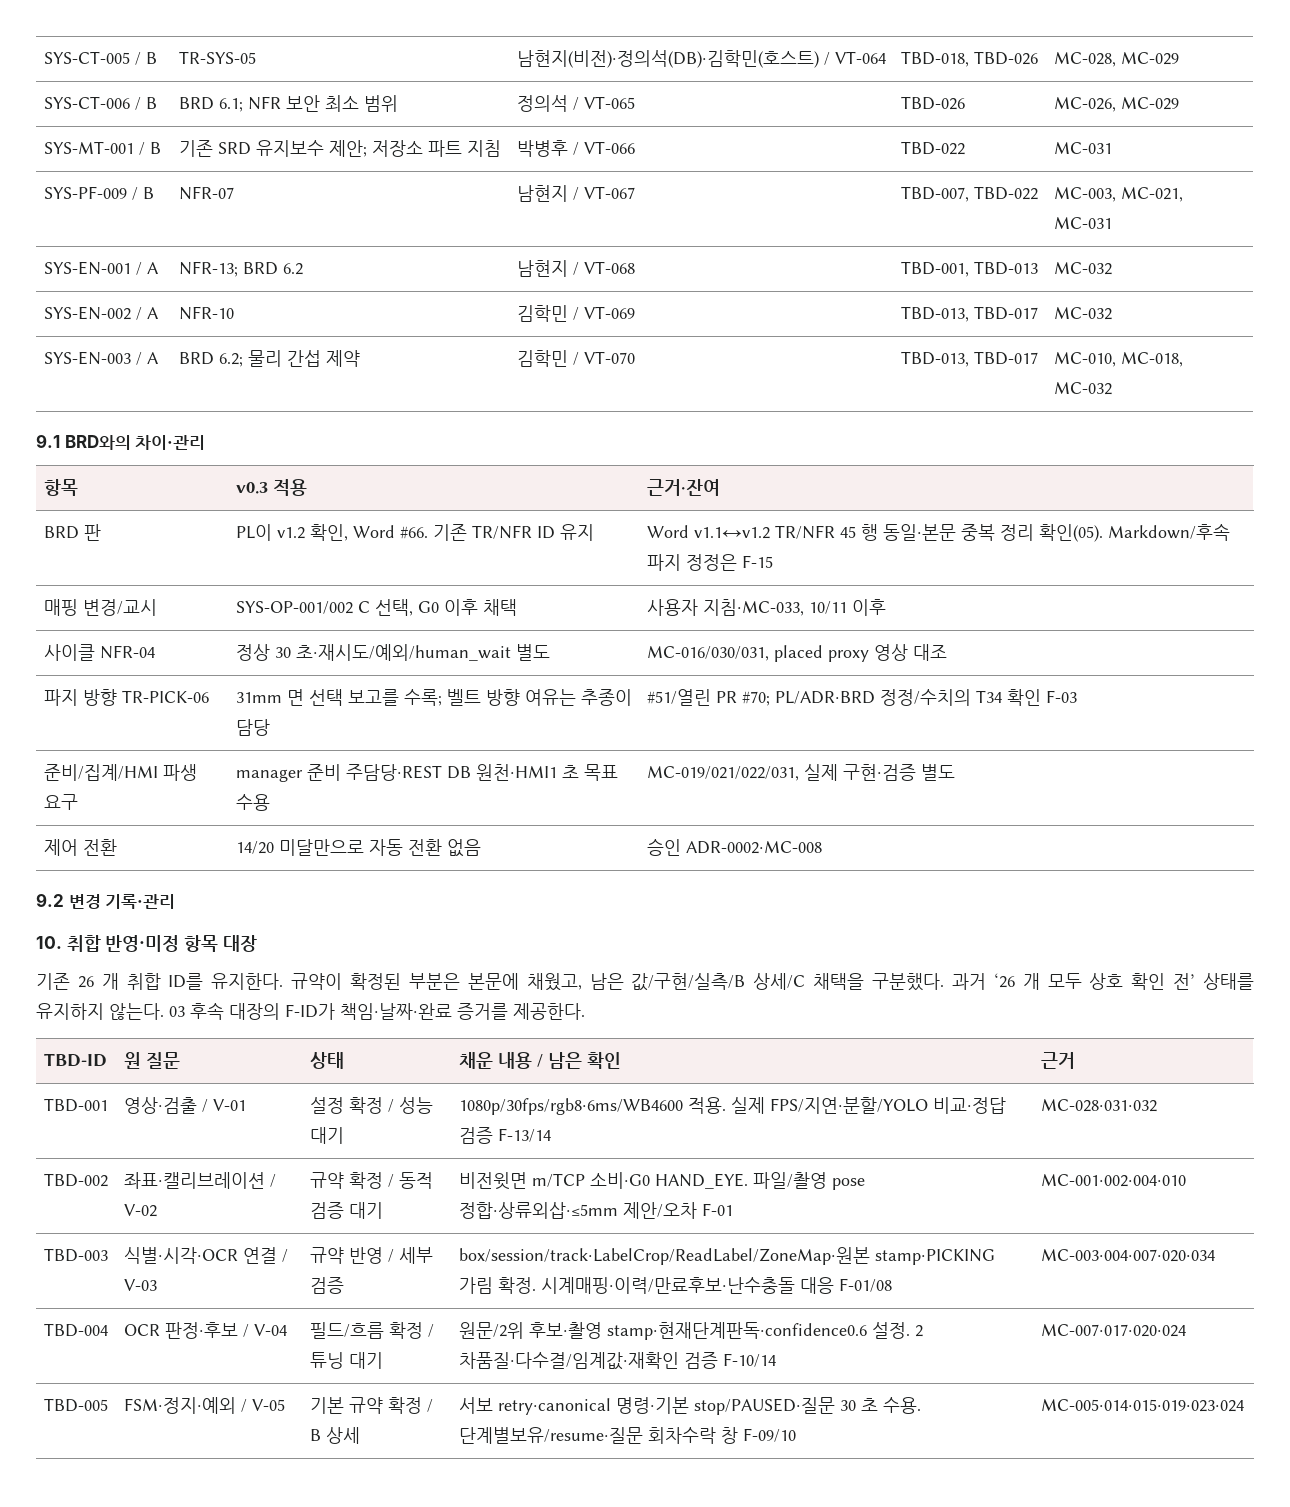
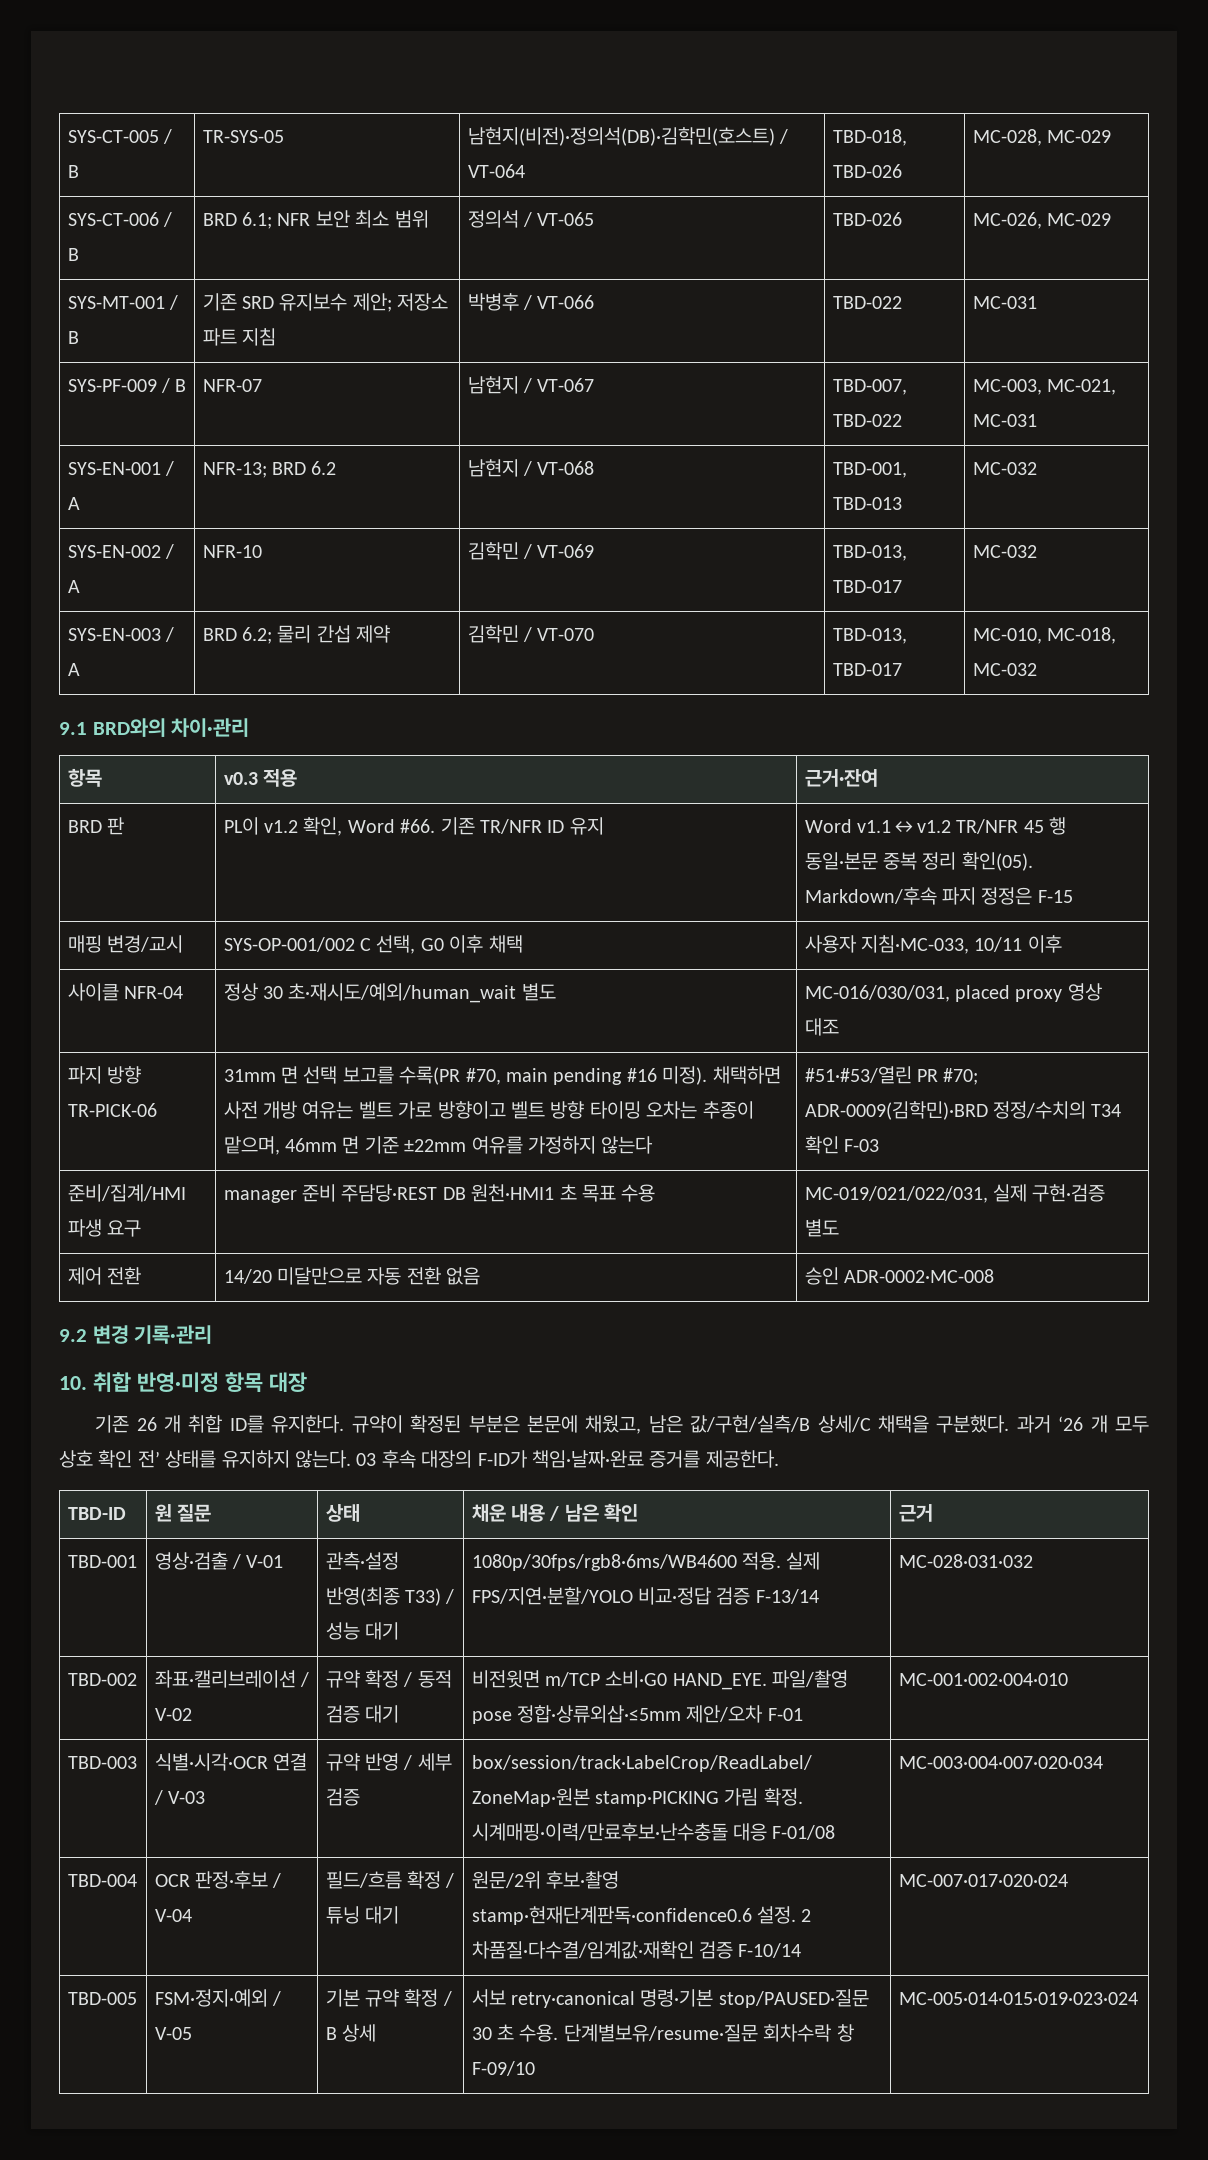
- 31mm 면 선택 보고를 수록; 벨트 방향 여유는 추종이 담당 | #51/열린 PR #70; PL/ADR·BRD 정정/수치의 T34 확인 F-03
+ 31mm 면 선택 보고를 수록(PR #70, main pending #16 미정). 채택하면 사전 개방 여유는 벨트 가로 방향이고 벨트 방향 타이밍 오차는 추종이 맡으며, 46mm 면 기준 ±22mm 여유를 가정하지 않는다 | #51·#53/열린 PR #70; ADR-0009(김학민)·BRD 정정/수치의 T34 확인 F-03
- TBD-001 | 영상·검출 / V-01 | 설정 확정 / 성능 대기 | 1080p/30fps/rgb8·6ms/WB4600 적용. 실제 FPS/지연·분할/YOLO 비교·정답 검증 F-13/14 | MC-028·031·032
+ TBD-001 | 영상·검출 / V-01 | 관측·설정 반영(최종 T33) / 성능 대기 | 1080p/30fps/rgb8·6ms/WB4600 적용. 실제 FPS/지연·분할/YOLO 비교·정답 검증 F-13/14 | MC-028·031·032

